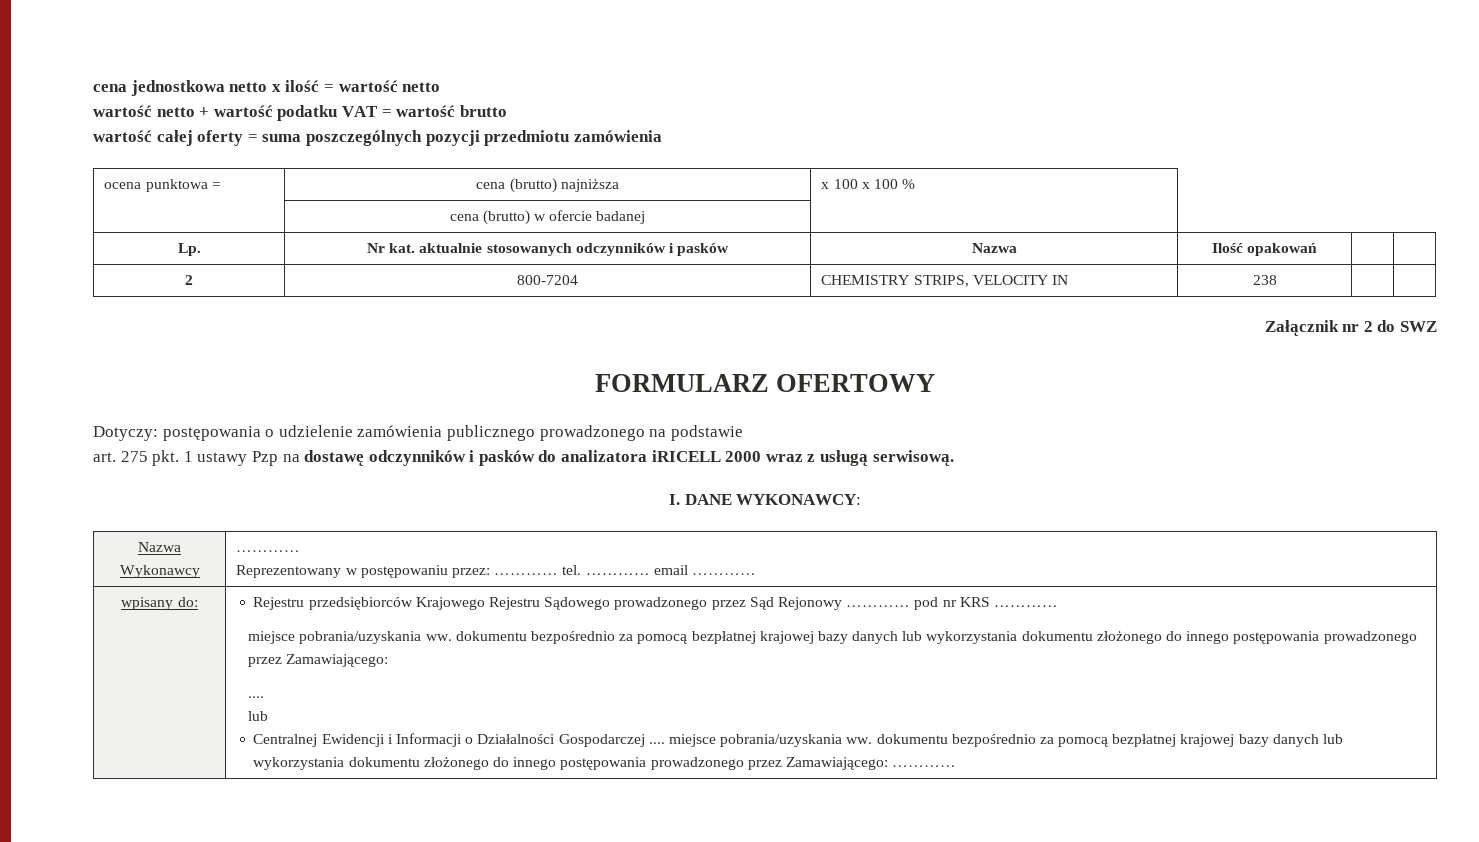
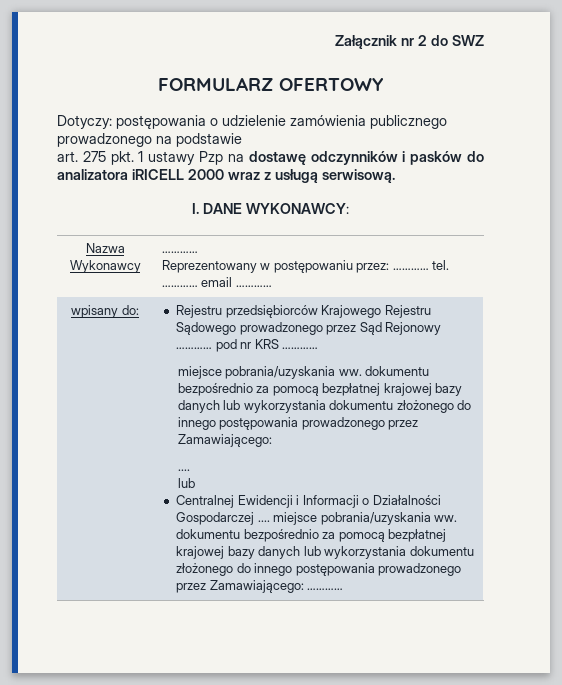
- cena jednostkowa netto x ilość = wartość netto
- wartość netto + wartość podatku VAT = wartość brutto
- wartość całej oferty = suma poszczególnych pozycji przedmiotu zamówienia
- ocena punktowa = | cena (brutto) najniższa | x 100 x 100 %
- | cena (brutto) w ofercie badanej |
- Lp. | Nr kat. aktualnie stosowanych odczynników i pasków | Nazwa | Ilość opakowań | |
- 2 | 800-7204 | CHEMISTRY STRIPS, VELOCITY IN | 238 | |

